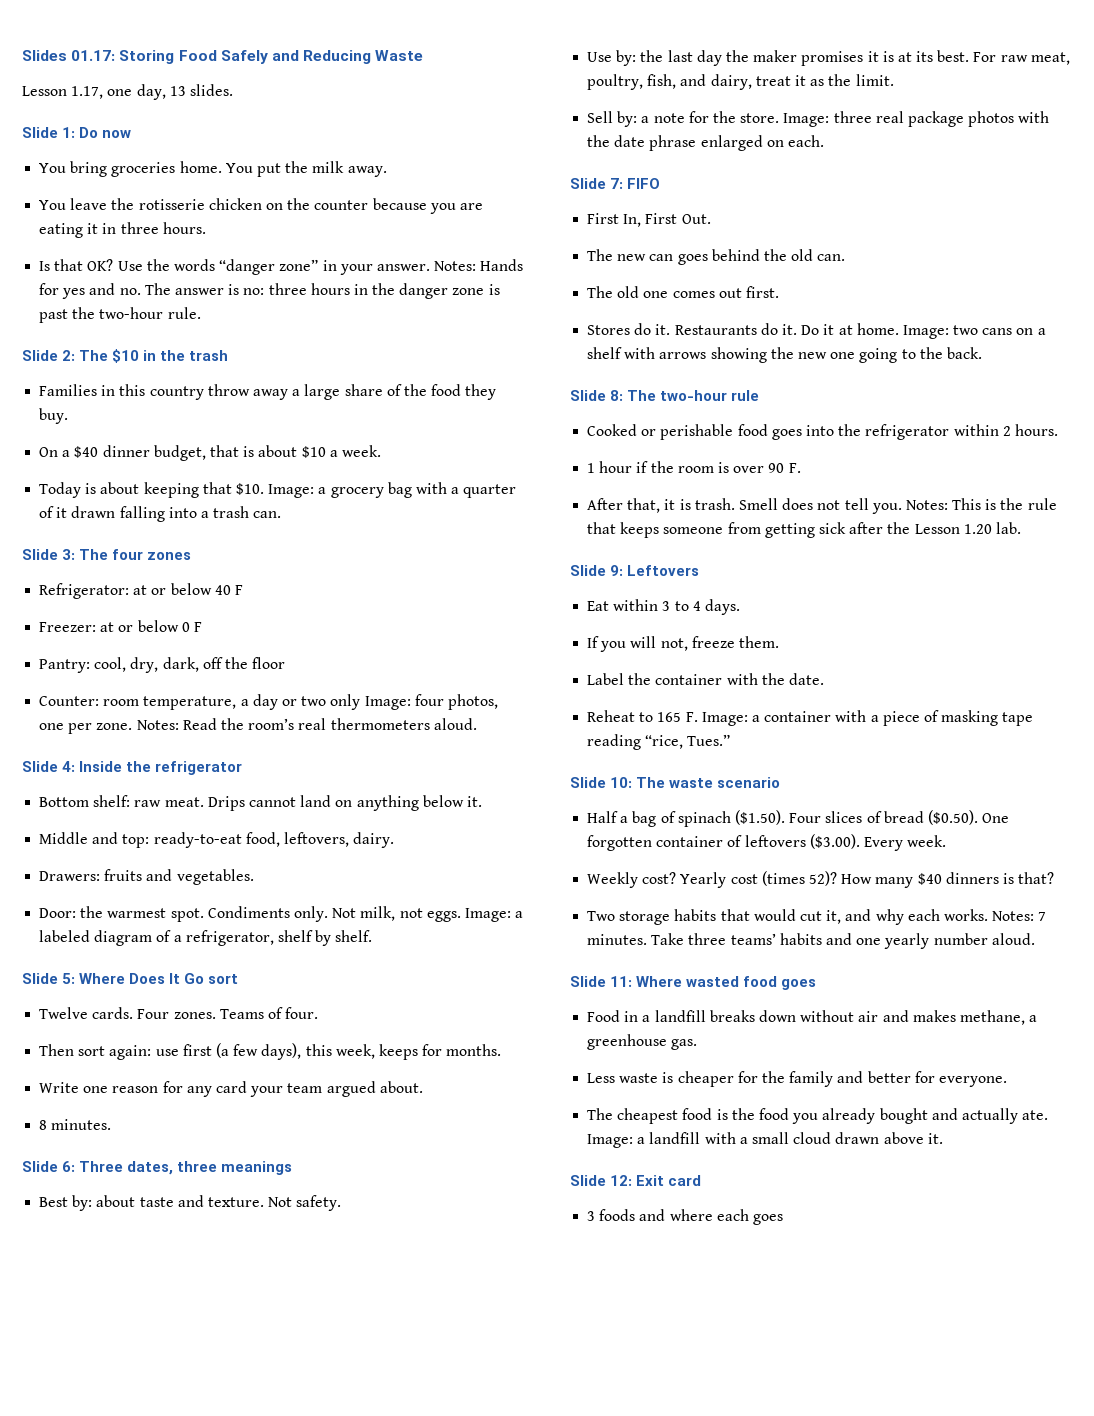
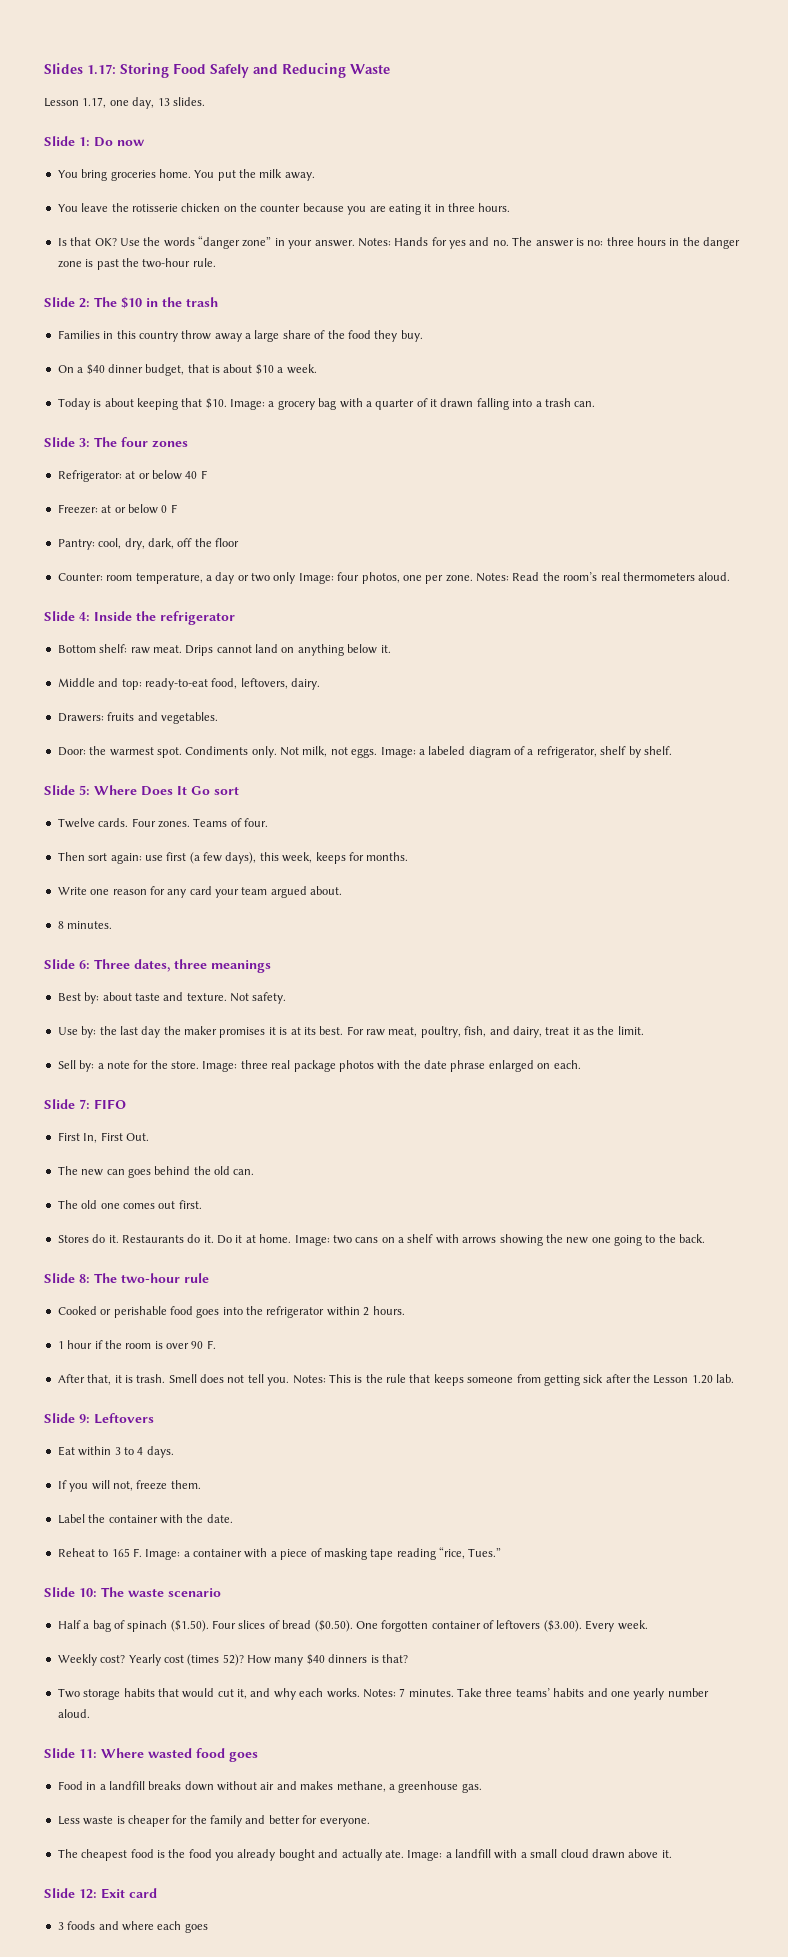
- Slides 01.17: Storing Food Safely and Reducing Waste
+ Slides 1.17: Storing Food Safely and Reducing Waste

